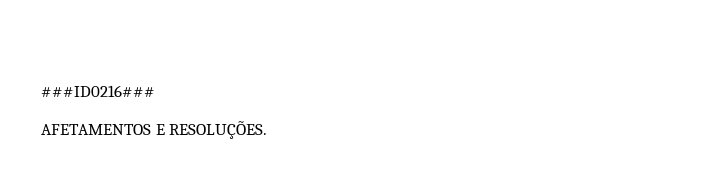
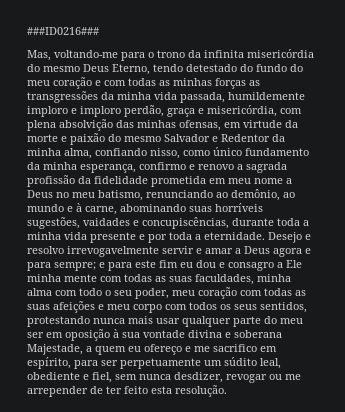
- AFETAMENTOS E RESOLUÇÕES.
+ Mas, voltando-me para o trono da infinita misericórdia do mesmo Deus Eterno, tendo detestado do fundo do meu coração e com todas as minhas forças as transgressões da minha vida passada, humildemente imploro e imploro perdão, graça e misericórdia, com plena absolvição das minhas ofensas, em virtude da morte e paixão do mesmo Salvador e Redentor da minha alma, confiando nisso, como único fundamento da minha esperança, confirmo e renovo a sagrada profissão da fidelidade prometida em meu nome a Deus no meu batismo, renunciando ao demônio, ao mundo e à carne, abominando suas horríveis sugestões, vaidades e concupiscências, durante toda a minha vida presente e por toda a eternidade. Desejo e resolvo irrevogavelmente servir e amar a Deus agora e para sempre; e para este fim eu dou e consagro a Ele minha mente com todas as suas faculdades, minha alma com todo o seu poder, meu coração com todas as suas afeições e meu corpo com todos os seus sentidos, protestando nunca mais usar qualquer parte do meu ser em oposição à sua vontade divina e soberana Majestade, a quem eu ofereço e me sacrifico em espírito, para ser perpetuamente um súdito leal, obediente e fiel, sem nunca desdizer, revogar ou me arrepender de ter feito esta resolução.

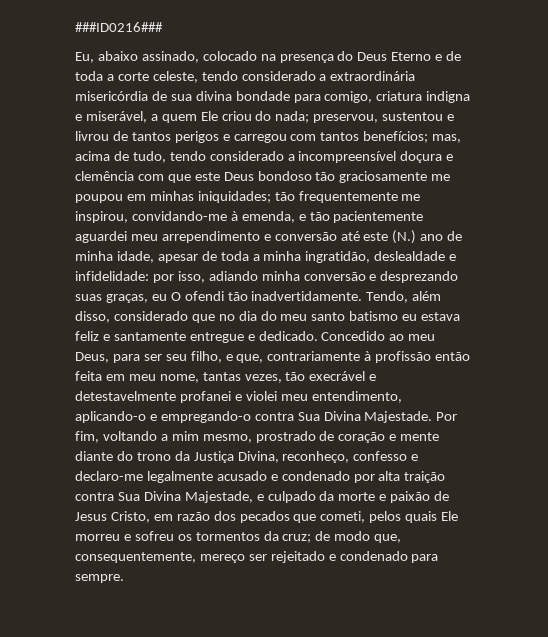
- Mas, voltando-me para o trono da infinita misericórdia do mesmo Deus Eterno, tendo detestado do fundo do meu coração e com todas as minhas forças as transgressões da minha vida passada, humildemente imploro e imploro perdão, graça e misericórdia, com plena absolvição das minhas ofensas, em virtude da morte e paixão do mesmo Salvador e Redentor da minha alma, confiando nisso, como único fundamento da minha esperança, confirmo e renovo a sagrada profissão da fidelidade prometida em meu nome a Deus no meu batismo, renunciando ao demônio, ao mundo e à carne, abominando suas horríveis sugestões, vaidades e concupiscências, durante toda a minha vida presente e por toda a eternidade. Desejo e resolvo irrevogavelmente servir e amar a Deus agora e para sempre; e para este fim eu dou e consagro a Ele minha mente com todas as suas faculdades, minha alma com todo o seu poder, meu coração com todas as suas afeições e meu corpo com todos os seus sentidos, protestando nunca mais usar qualquer parte do meu ser em oposição à sua vontade divina e soberana Majestade, a quem eu ofereço e me sacrifico em espírito, para ser perpetuamente um súdito leal, obediente e fiel, sem nunca desdizer, revogar ou me arrepender de ter feito esta resolução.
+ Eu, abaixo assinado, colocado na presença do Deus Eterno e de toda a corte celeste, tendo considerado a extraordinária misericórdia de sua divina bondade para comigo, criatura indigna e miserável, a quem Ele criou do nada; preservou, sustentou e livrou de tantos perigos e carregou com tantos benefícios; mas, acima de tudo, tendo considerado a incompreensível doçura e clemência com que este Deus bondoso tão graciosamente me poupou em minhas iniquidades; tão frequentemente me inspirou, convidando-me à emenda, e tão pacientemente aguardei meu arrependimento e conversão até este (N.) ano de minha idade, apesar de toda a minha ingratidão, deslealdade e infidelidade: por isso, adiando minha conversão e desprezando suas graças, eu O ofendi tão inadvertidamente. Tendo, além disso, considerado que no dia do meu santo batismo eu estava feliz e santamente entregue e dedicado. Concedido ao meu Deus, para ser seu filho, e que, contrariamente à profissão então feita em meu nome, tantas vezes, tão execrável e detestavelmente profanei e violei meu entendimento, aplicando-o e empregando-o contra Sua Divina Majestade. Por fim, voltando a mim mesmo, prostrado de coração e mente diante do trono da Justiça Divina, reconheço, confesso e declaro-me legalmente acusado e condenado por alta traição contra Sua Divina Majestade, e culpado da morte e paixão de Jesus Cristo, em razão dos pecados que cometi, pelos quais Ele morreu e sofreu os tormentos da cruz; de modo que, consequentemente, mereço ser rejeitado e condenado para sempre.

